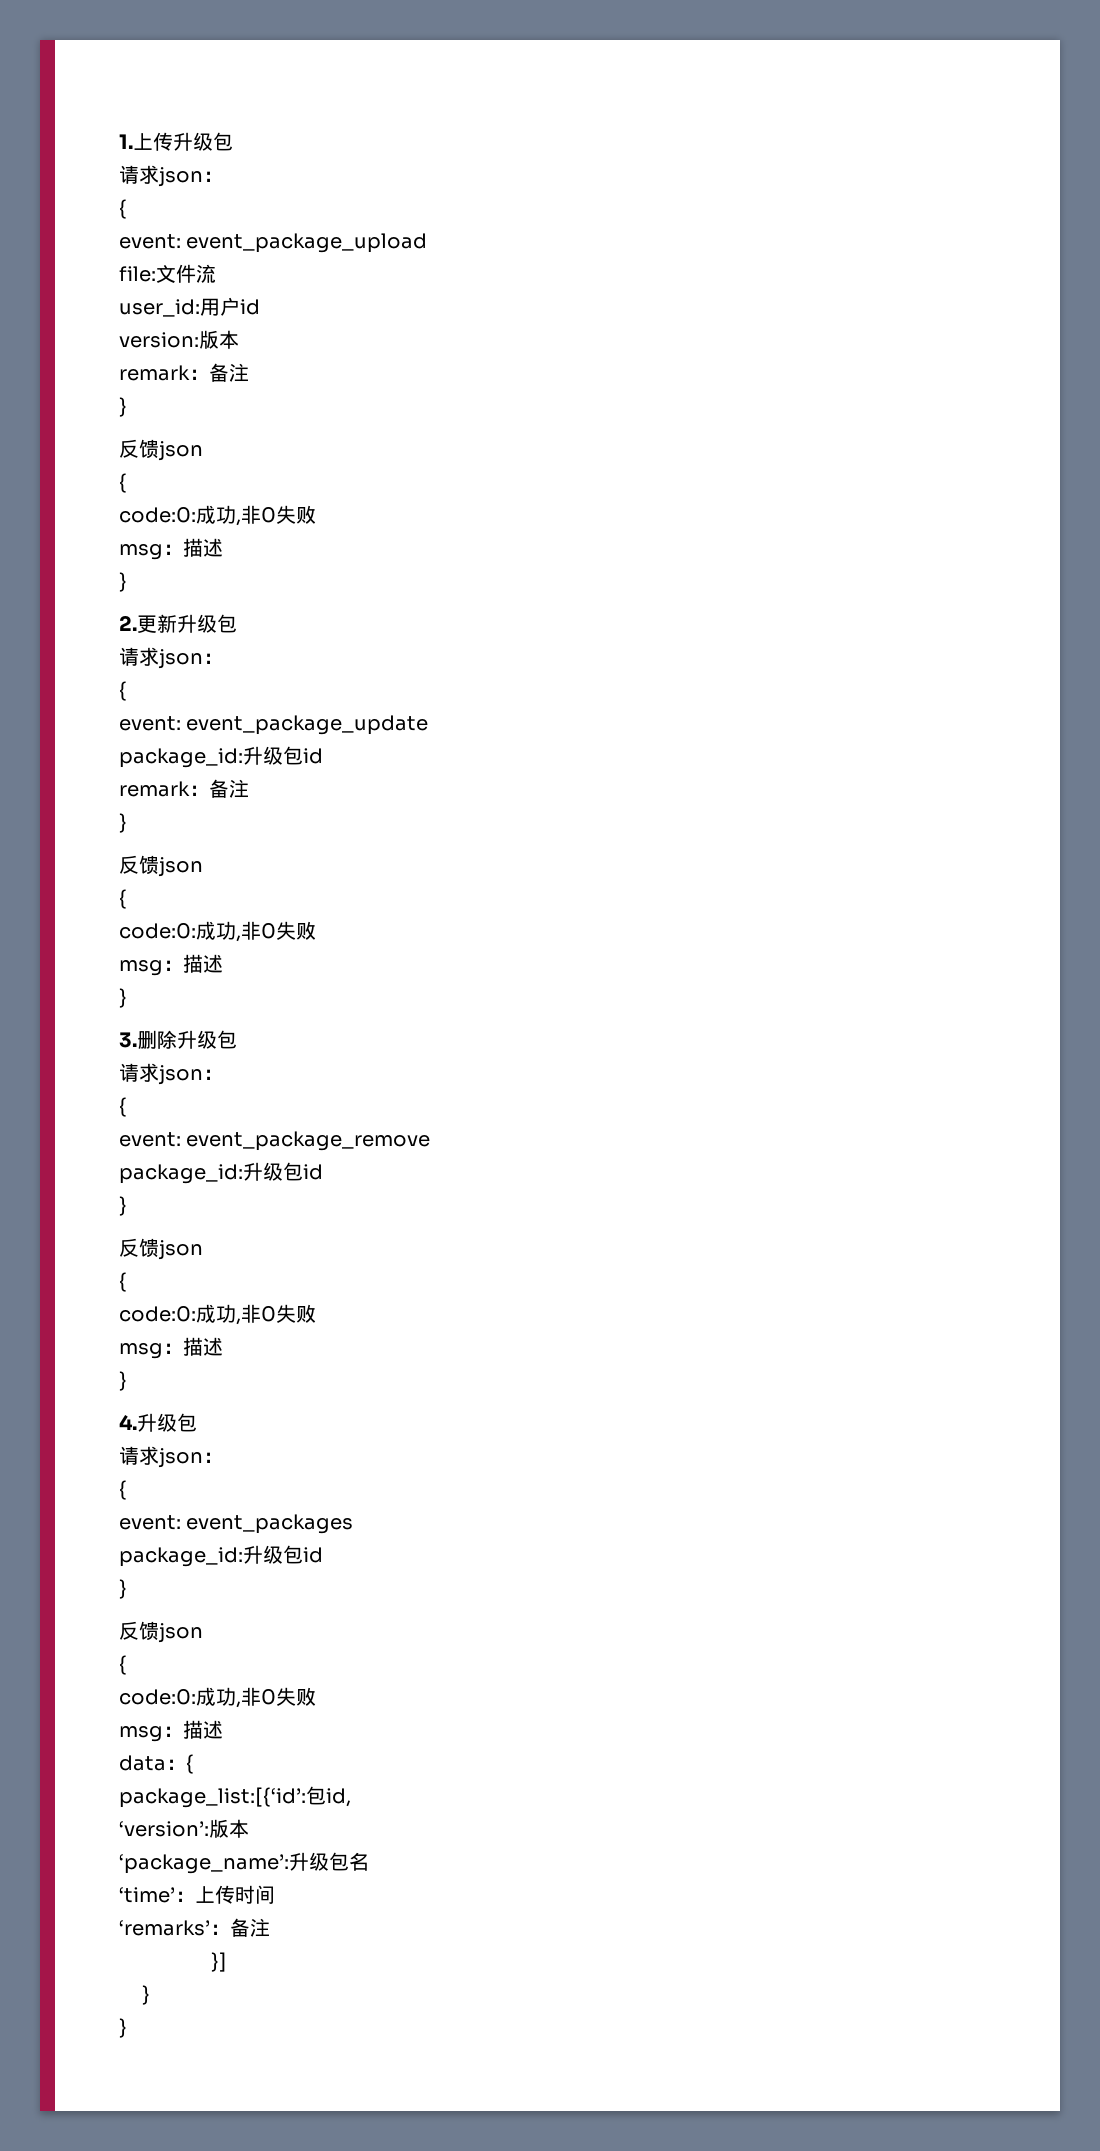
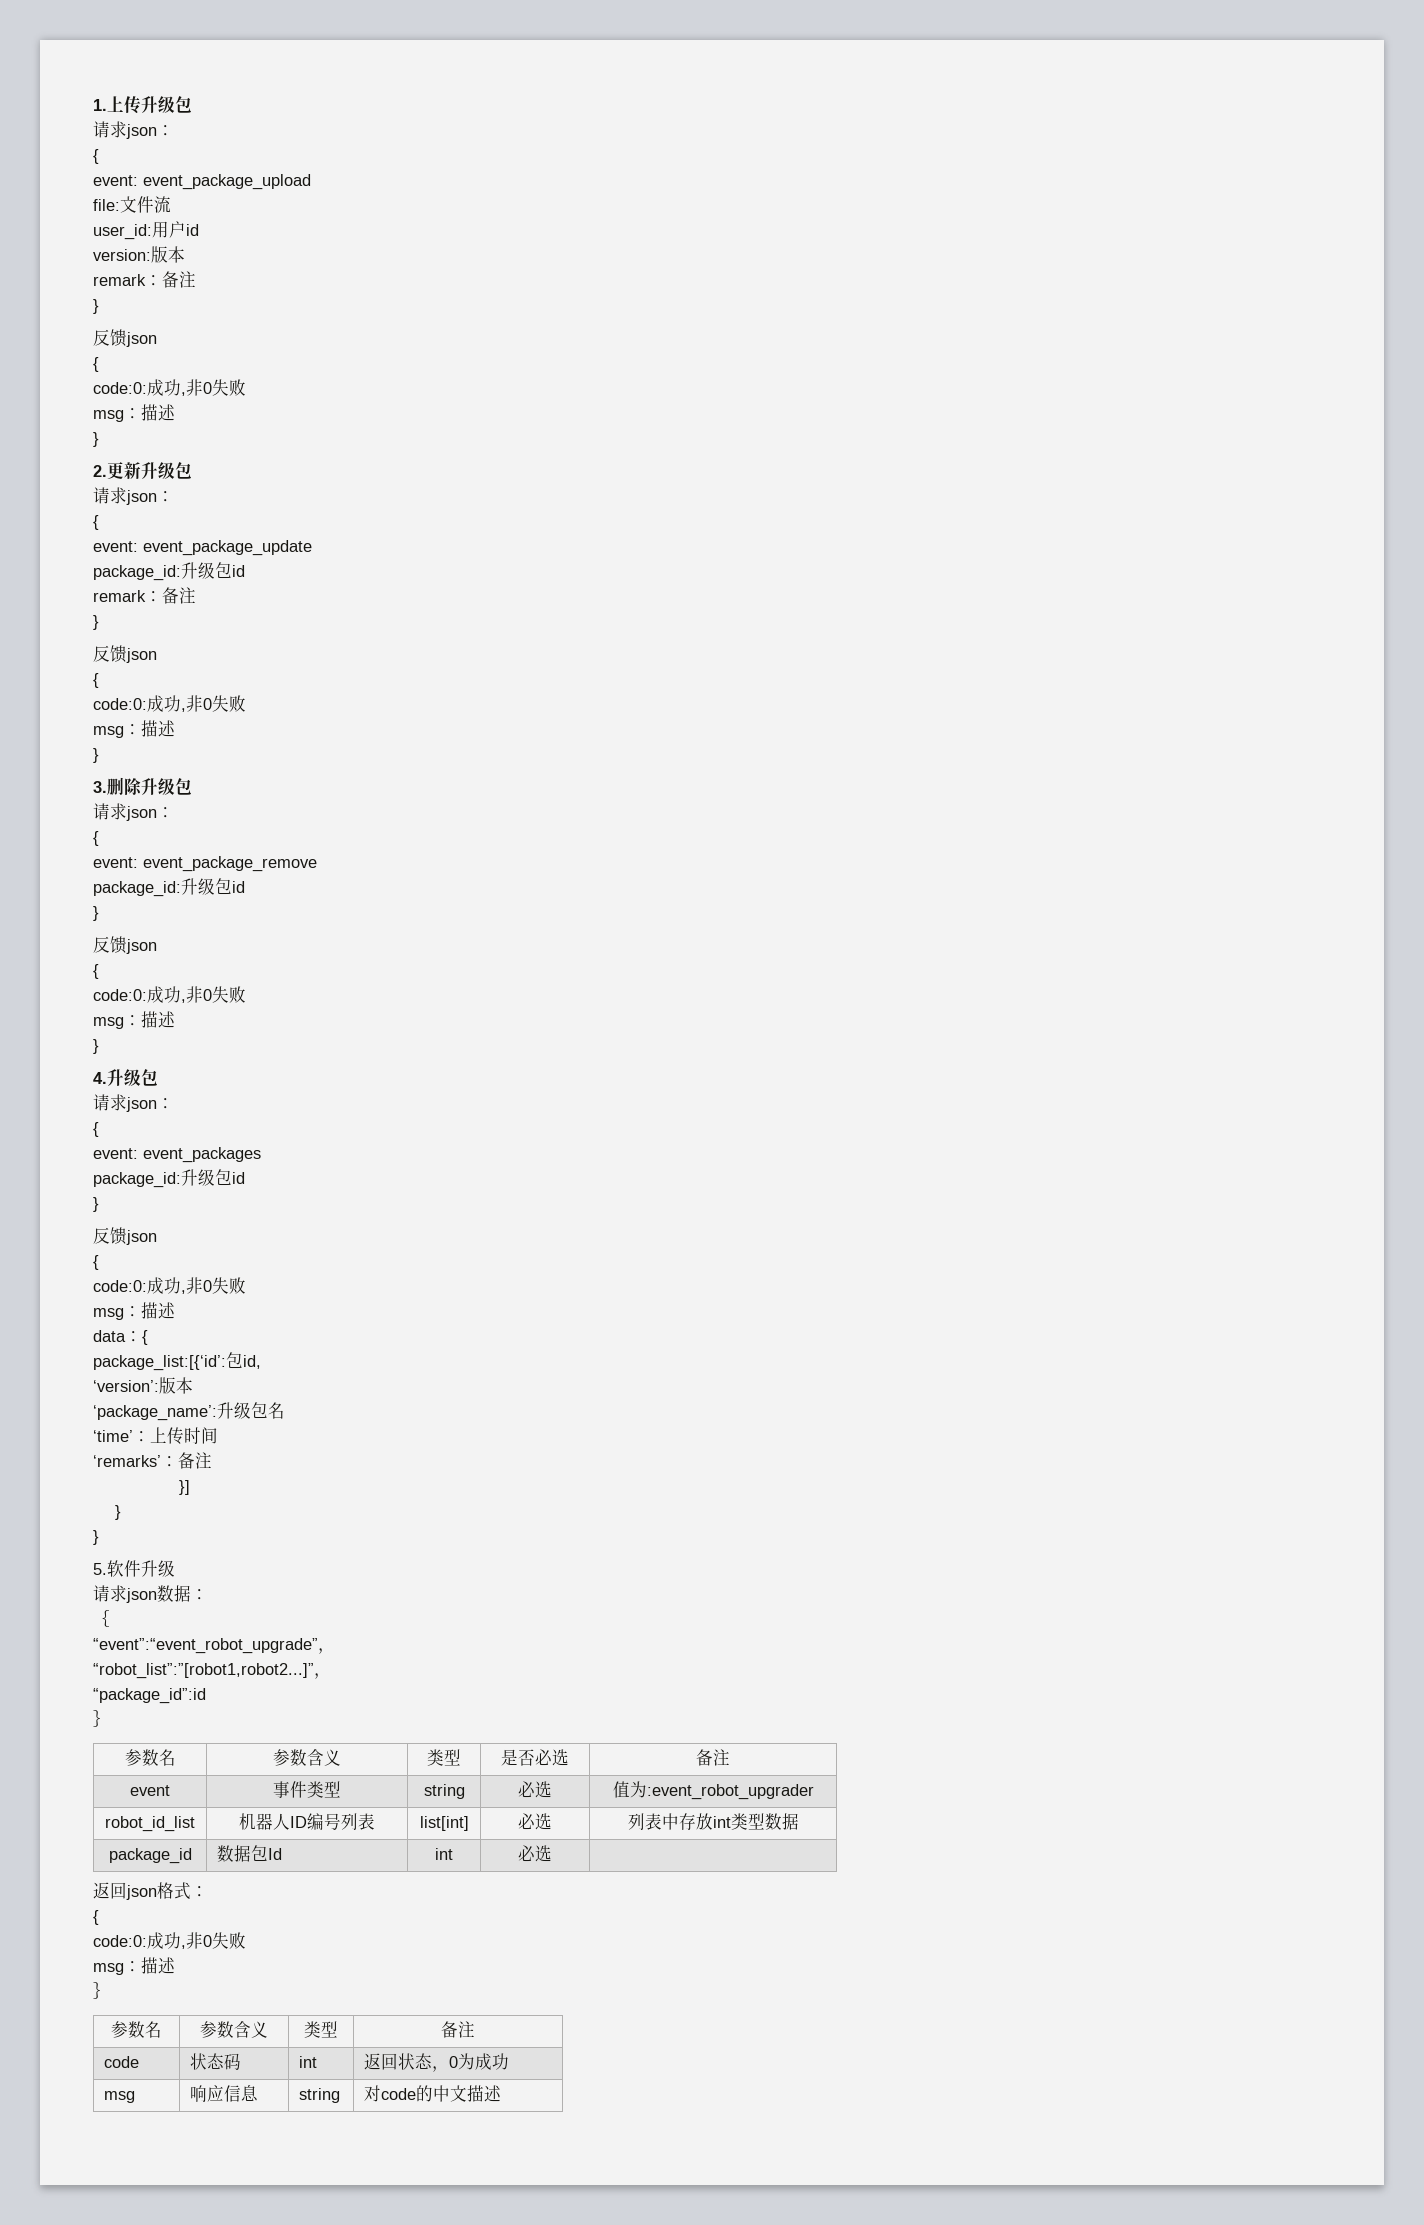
+ 5.软件升级
+ 请求json数据：
+ ｛
+ “event”:“event_robot_upgrade”，
+ “robot_list”:”[robot1,robot2...]”，
+ “package_id”:id
+ ｝
+ 参数名 | 参数含义 | 类型 | 是否必选 | 备注
+ event | 事件类型 | string | 必选 | 值为:event_robot_upgrader
+ robot_id_list | 机器人ID编号列表 | list[int] | 必选 | 列表中存放int类型数据
+ package_id | 数据包Id | int | 必选 |
+ 返回json格式：
+ {
+ code:0:成功,非0失败
+ msg：描述
+ ｝
+ 参数名 | 参数含义 | 类型 | 备注
+ code | 状态码 | int | 返回状态，0为成功
+ msg | 响应信息 | string | 对code的中文描述

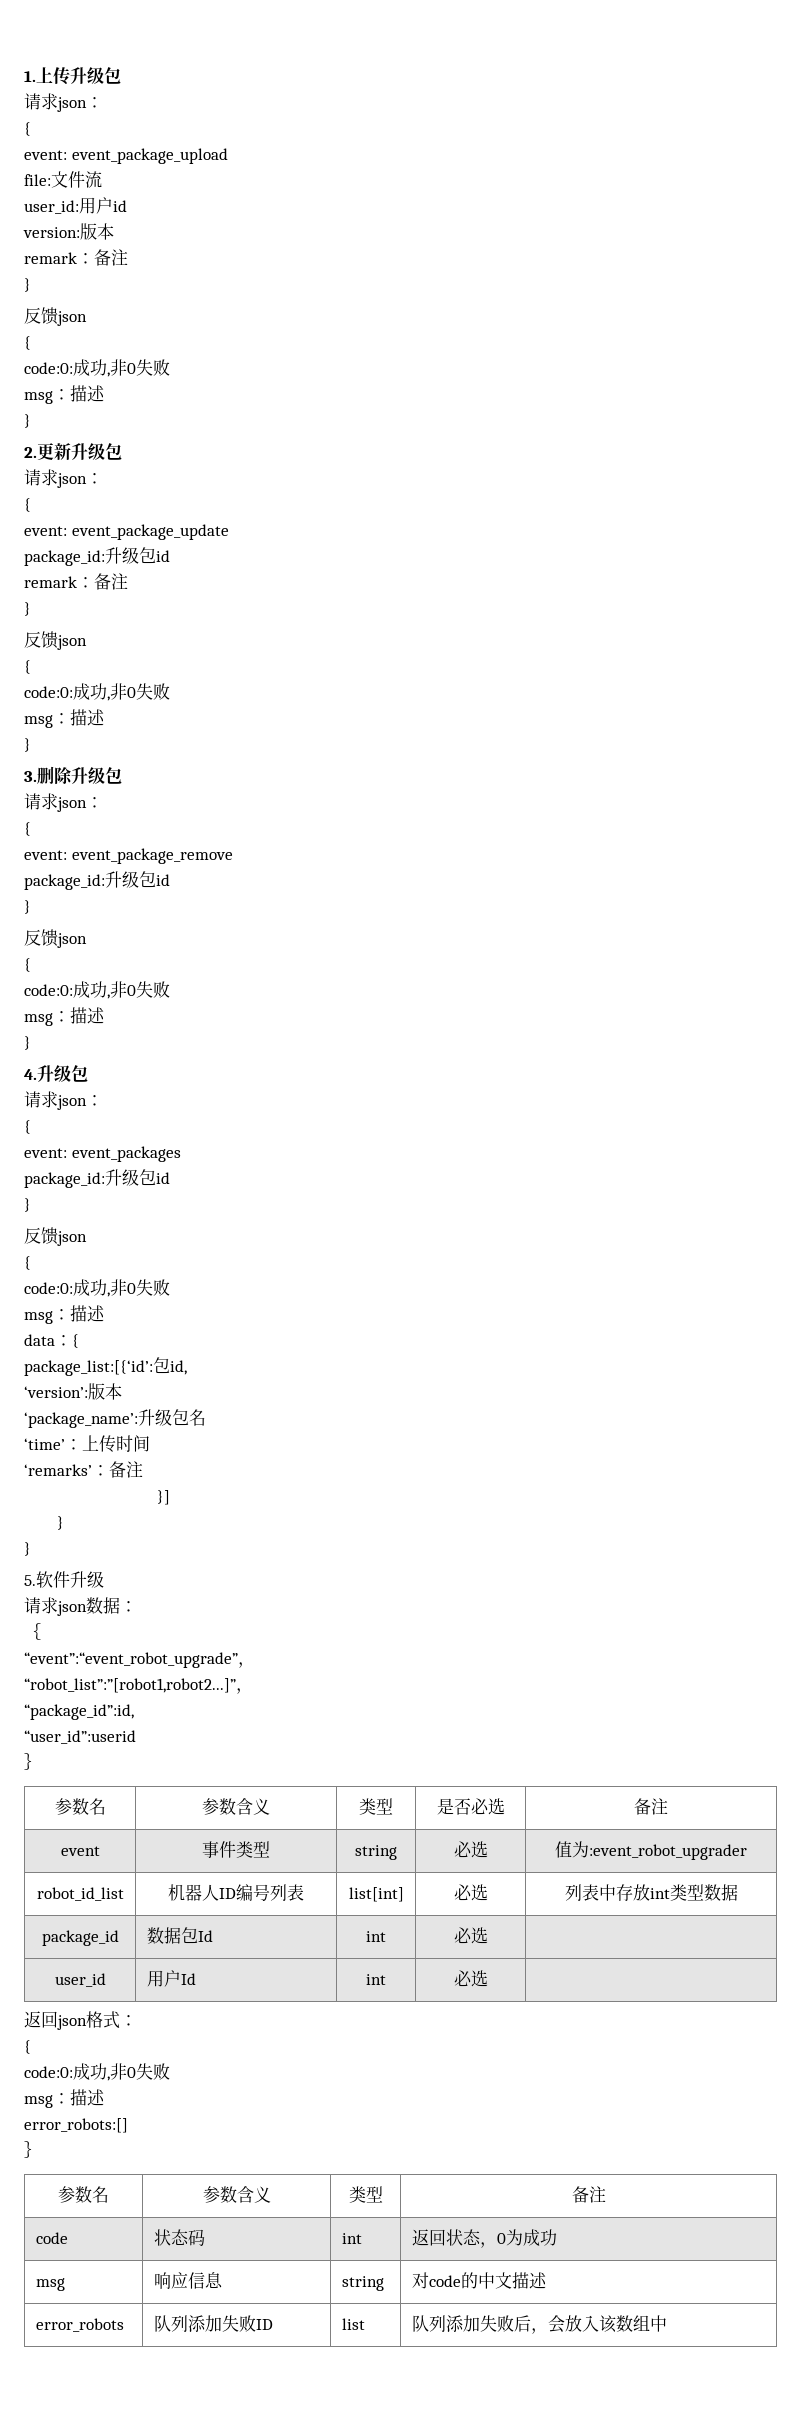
- “package_id”:id
+ “package_id”:id,
+ “user_id”:userid
+ user_id | 用户Id | int | 必选 |
+ error_robots:[]
+ error_robots | 队列添加失败ID | list | 队列添加失败后，会放入该数组中

